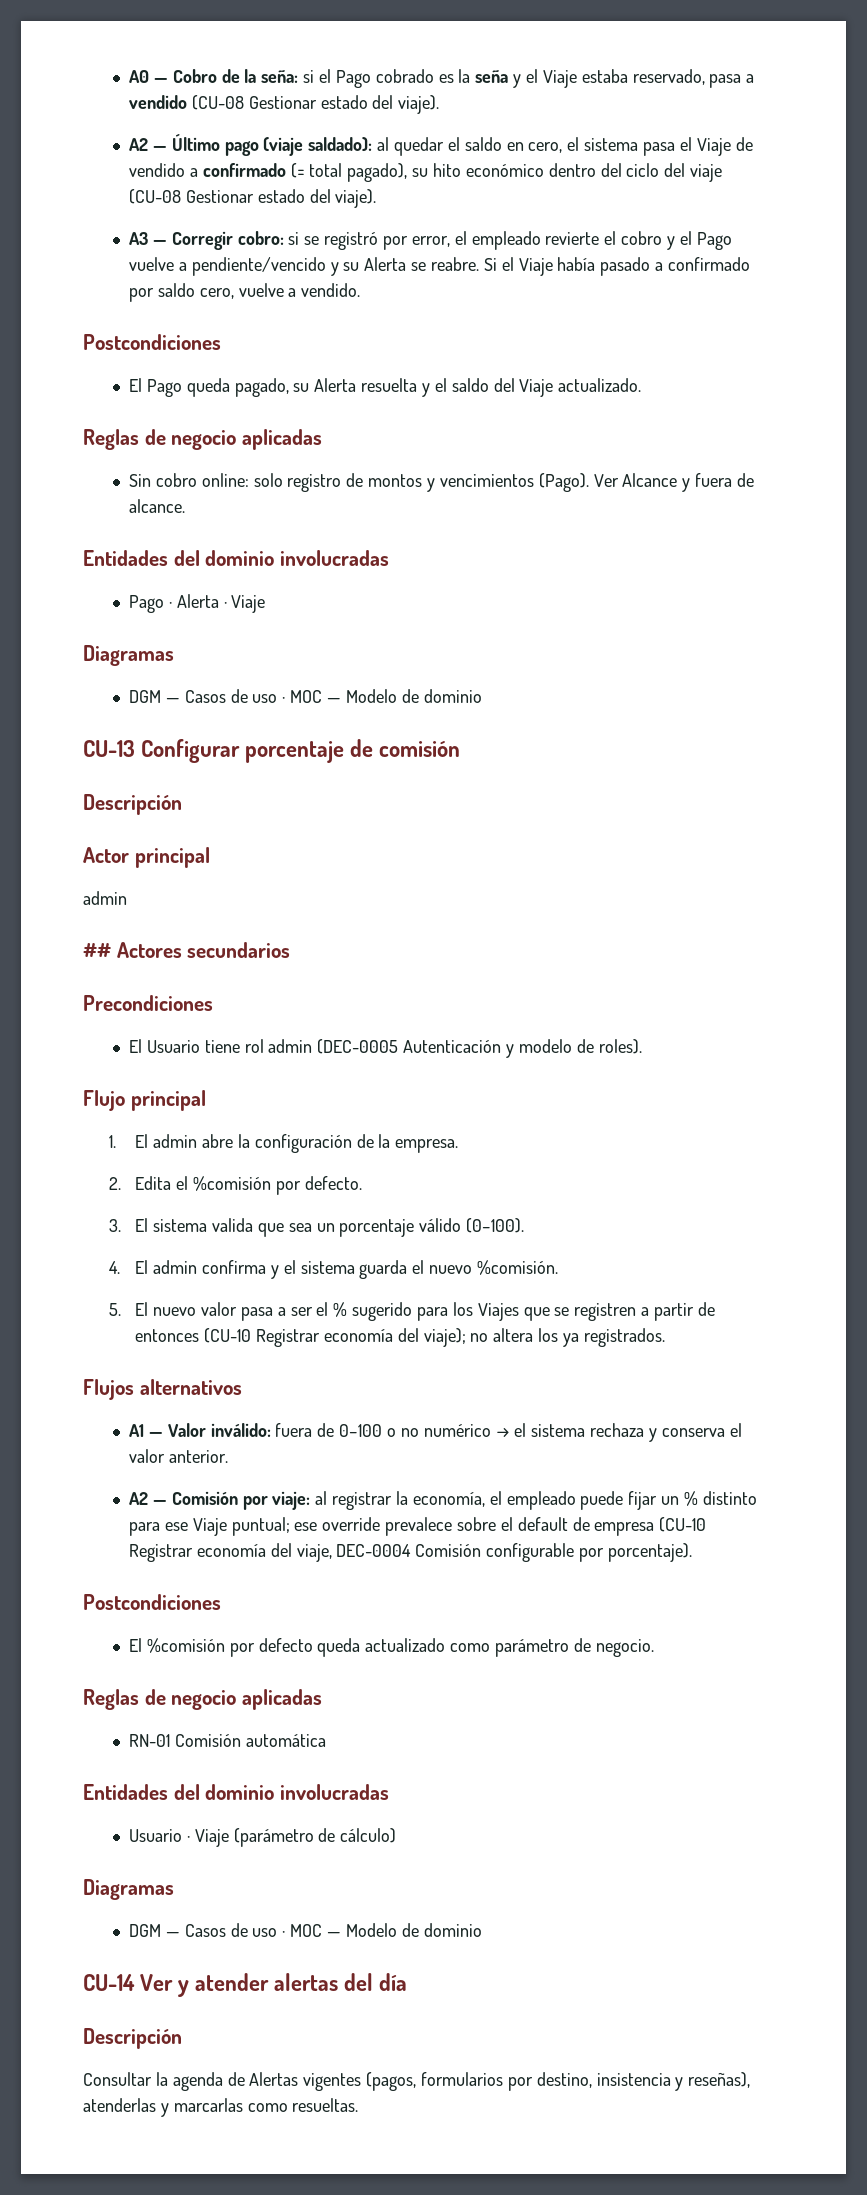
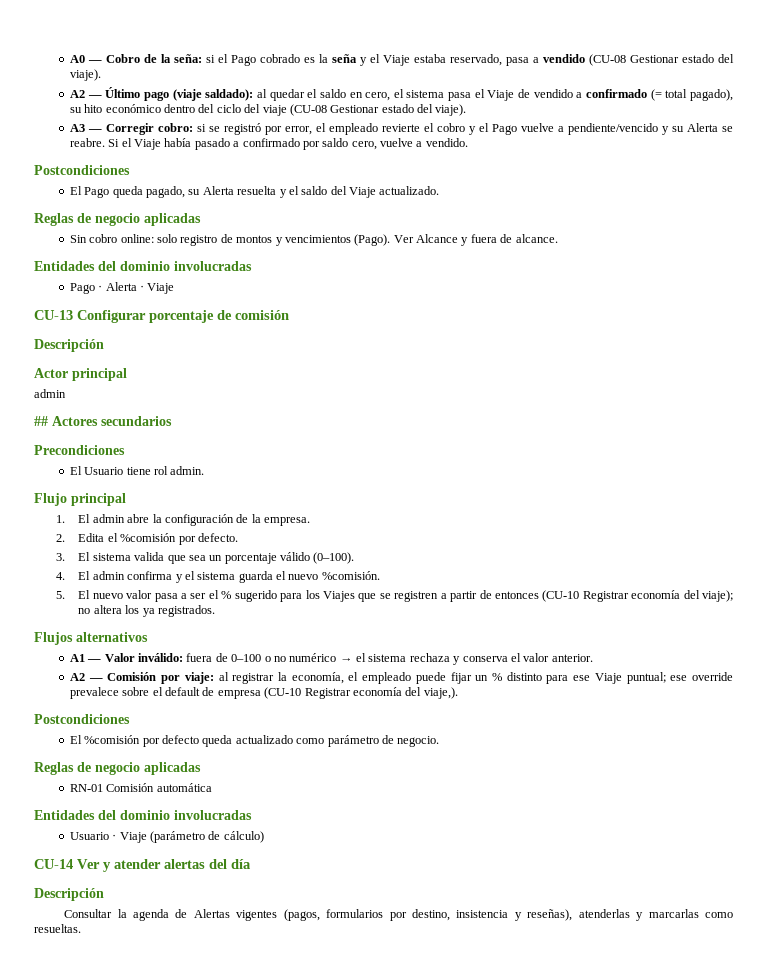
  Pago · Alerta · Viaje
- Diagramas
- DGM — Casos de uso · MOC — Modelo de dominio
- El Usuario tiene rol admin (DEC-0005 Autenticación y modelo de roles).
+ El Usuario tiene rol admin.
- A2 — Comisión por viaje: al registrar la economía, el empleado puede fijar un % distinto para ese Viaje puntual; ese override prevalece sobre el default de empresa (CU-10 Registrar economía del viaje, DEC-0004 Comisión configurable por porcentaje).
+ A2 — Comisión por viaje: al registrar la economía, el empleado puede fijar un % distinto para ese Viaje puntual; ese override prevalece sobre el default de empresa (CU-10 Registrar economía del viaje,).
  Usuario · Viaje (parámetro de cálculo)
- Diagramas
- DGM — Casos de uso · MOC — Modelo de dominio

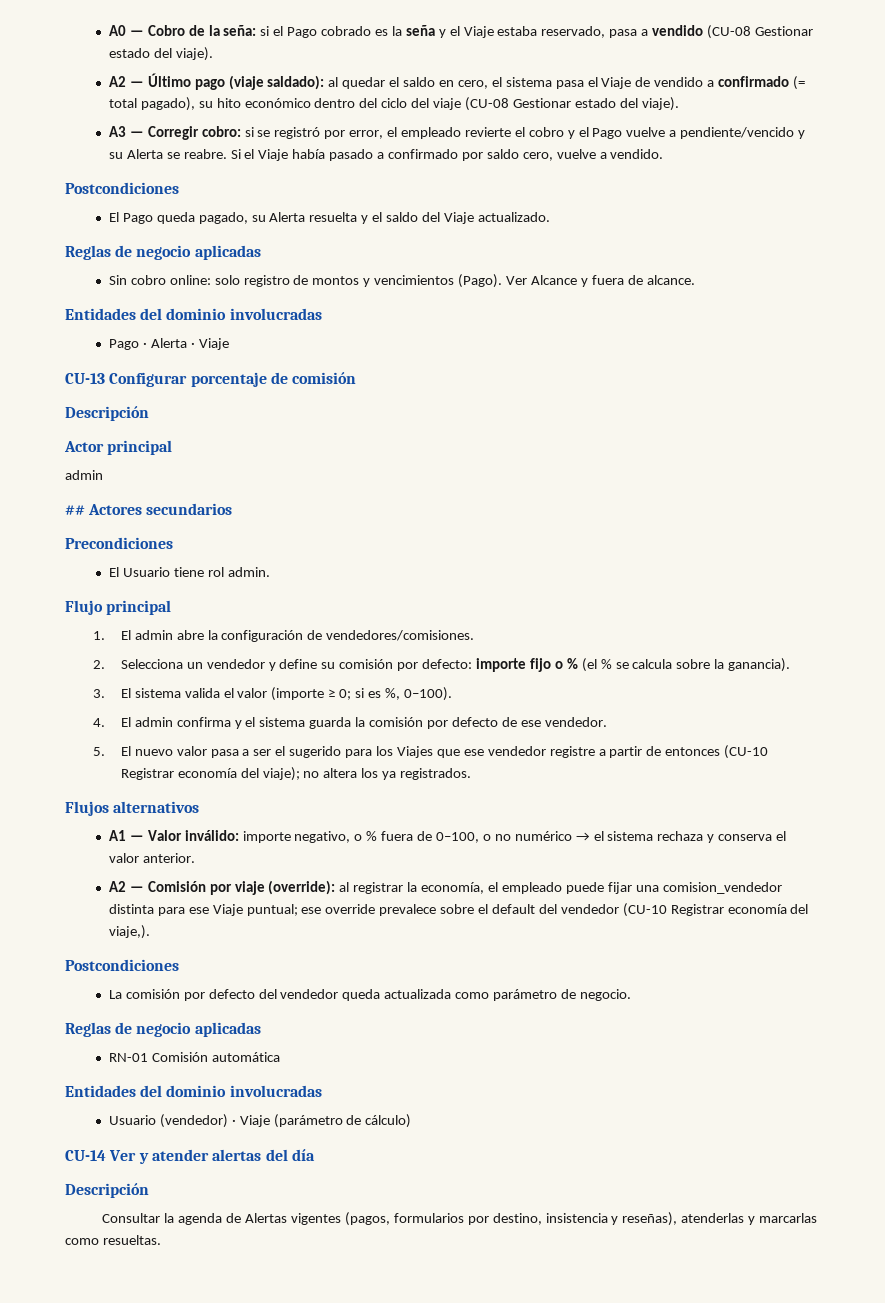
- 1. El admin abre la configuración de la empresa.
+ 1. El admin abre la configuración de vendedores/comisiones.
- 2. Edita el %comisión por defecto.
- 3. El sistema valida que sea un porcentaje válido (0–100).
+ 2. Selecciona un vendedor y define su comisión por defecto: importe fijo o % (el % se calcula sobre la ganancia).
+ 3. El sistema valida el valor (importe ≥ 0; si es %, 0–100).
- 4. El admin confirma y el sistema guarda el nuevo %comisión.
+ 4. El admin confirma y el sistema guarda la comisión por defecto de ese vendedor.
- 5. El nuevo valor pasa a ser el % sugerido para los Viajes que se registren a partir de entonces (CU-10 Registrar economía del viaje); no altera los ya registrados.
+ 5. El nuevo valor pasa a ser el sugerido para los Viajes que ese vendedor registre a partir de entonces (CU-10 Registrar economía del viaje); no altera los ya registrados.
- A1 — Valor inválido: fuera de 0–100 o no numérico → el sistema rechaza y conserva el valor anterior.
+ A1 — Valor inválido: importe negativo, o % fuera de 0–100, o no numérico → el sistema rechaza y conserva el valor anterior.
- A2 — Comisión por viaje: al registrar la economía, el empleado puede fijar un % distinto para ese Viaje puntual; ese override prevalece sobre el default de empresa (CU-10 Registrar economía del viaje,).
+ A2 — Comisión por viaje (override): al registrar la economía, el empleado puede fijar una comision_vendedor distinta para ese Viaje puntual; ese override prevalece sobre el default del vendedor (CU-10 Registrar economía del viaje,).
- El %comisión por defecto queda actualizado como parámetro de negocio.
+ La comisión por defecto del vendedor queda actualizada como parámetro de negocio.
- Usuario · Viaje (parámetro de cálculo)
+ Usuario (vendedor) · Viaje (parámetro de cálculo)

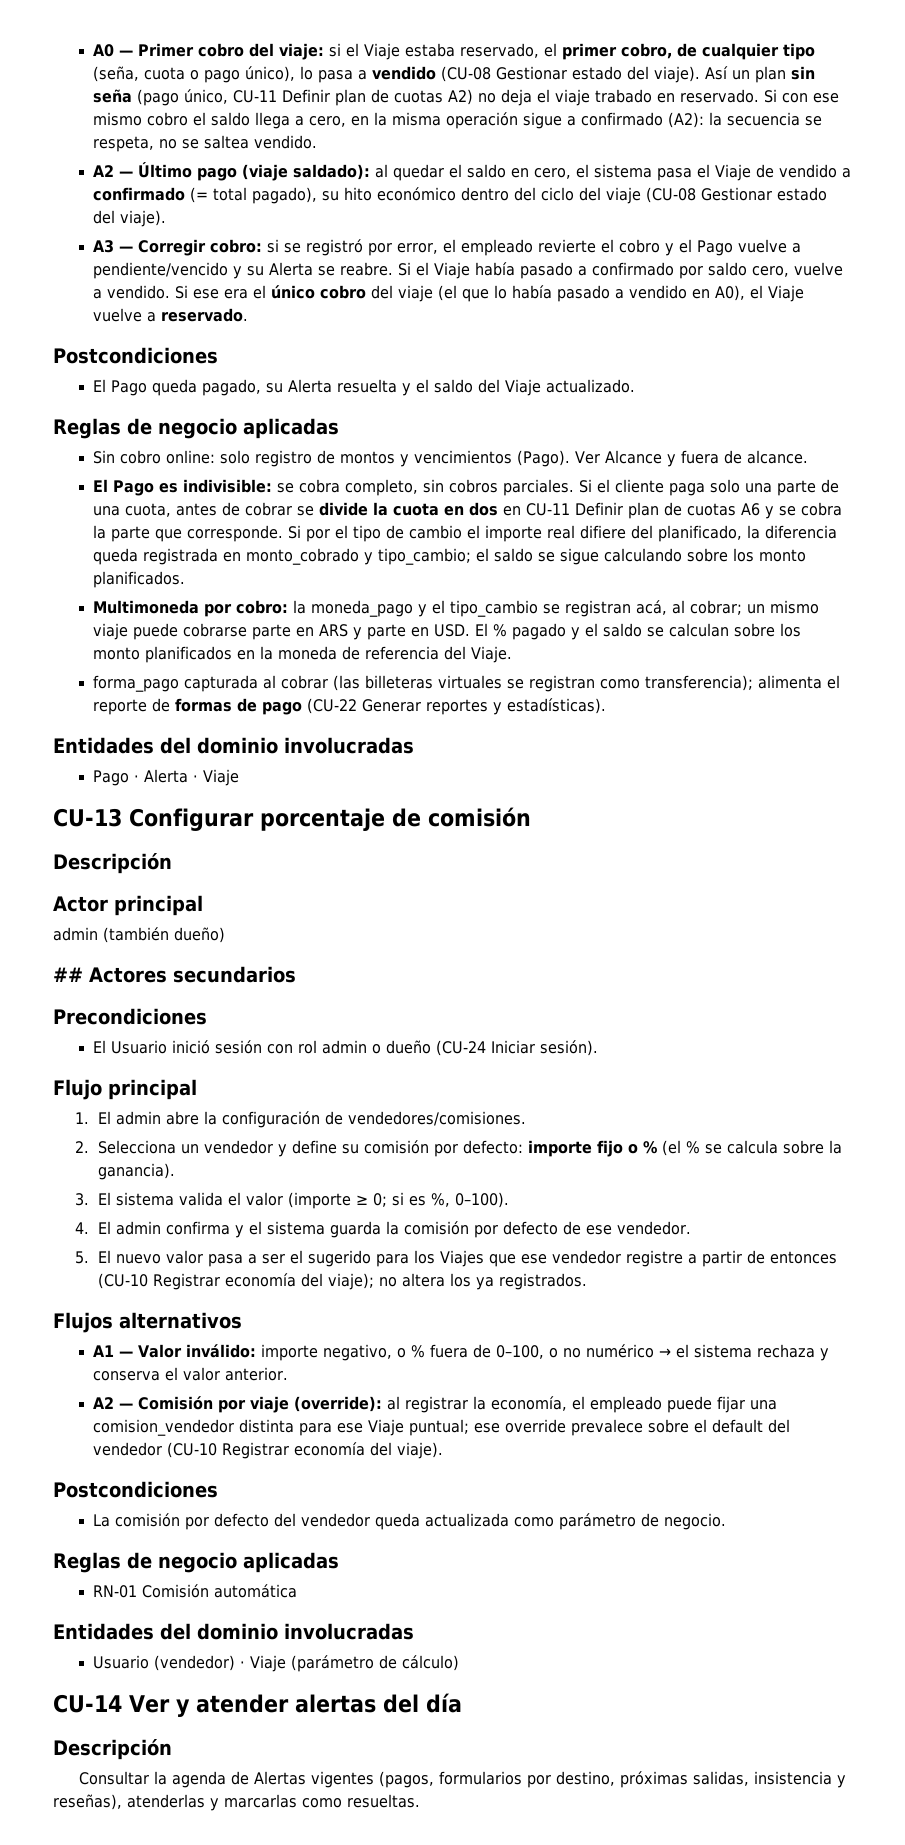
- A0 — Cobro de la seña: si el Pago cobrado es la seña y el Viaje estaba reservado, pasa a vendido (CU-08 Gestionar estado del viaje).
+ A0 — Primer cobro del viaje: si el Viaje estaba reservado, el primer cobro, de cualquier tipo (seña, cuota o pago único), lo pasa a vendido (CU-08 Gestionar estado del viaje). Así un plan sin seña (pago único, CU-11 Definir plan de cuotas A2) no deja el viaje trabado en reservado. Si con ese mismo cobro el saldo llega a cero, en la misma operación sigue a confirmado (A2): la secuencia se respeta, no se saltea vendido.
+ Si ese era el único cobro del viaje (el que lo había pasado a vendido en A0), el Viaje vuelve a reservado.
+ El Pago es indivisible: se cobra completo, sin cobros parciales. Si el cliente paga solo una parte de una cuota, antes de cobrar se divide la cuota en dos en CU-11 Definir plan de cuotas A6 y se cobra la parte que corresponde. Si por el tipo de cambio el importe real difiere del planificado, la diferencia queda registrada en monto_cobrado y tipo_cambio; el saldo se sigue calculando sobre los monto planificados.
+ Multimoneda por cobro: la moneda_pago y el tipo_cambio se registran acá, al cobrar; un mismo viaje puede cobrarse parte en ARS y parte en USD. El % pagado y el saldo se calculan sobre los monto planificados en la moneda de referencia del Viaje.
+ forma_pago capturada al cobrar (las billeteras virtuales se registran como transferencia); alimenta el reporte de formas de pago (CU-22 Generar reportes y estadísticas).
  Actor principal
- admin
+ admin (también dueño)
- El Usuario tiene rol admin.
+ El Usuario inició sesión con rol admin o dueño (CU-24 Iniciar sesión).
- A2 — Comisión por viaje (override): al registrar la economía, el empleado puede fijar una comision_vendedor distinta para ese Viaje puntual; ese override prevalece sobre el default del vendedor (CU-10 Registrar economía del viaje,).
+ A2 — Comisión por viaje (override): al registrar la economía, el empleado puede fijar una comision_vendedor distinta para ese Viaje puntual; ese override prevalece sobre el default del vendedor (CU-10 Registrar economía del viaje).
- Consultar la agenda de Alertas vigentes (pagos, formularios por destino, insistencia y reseñas), atenderlas y marcarlas como resueltas.
+ Consultar la agenda de Alertas vigentes (pagos, formularios por destino, próximas salidas, insistencia y reseñas), atenderlas y marcarlas como resueltas.

